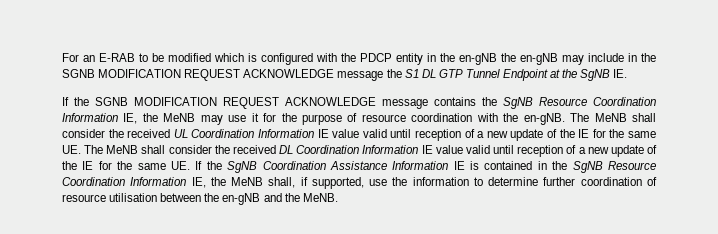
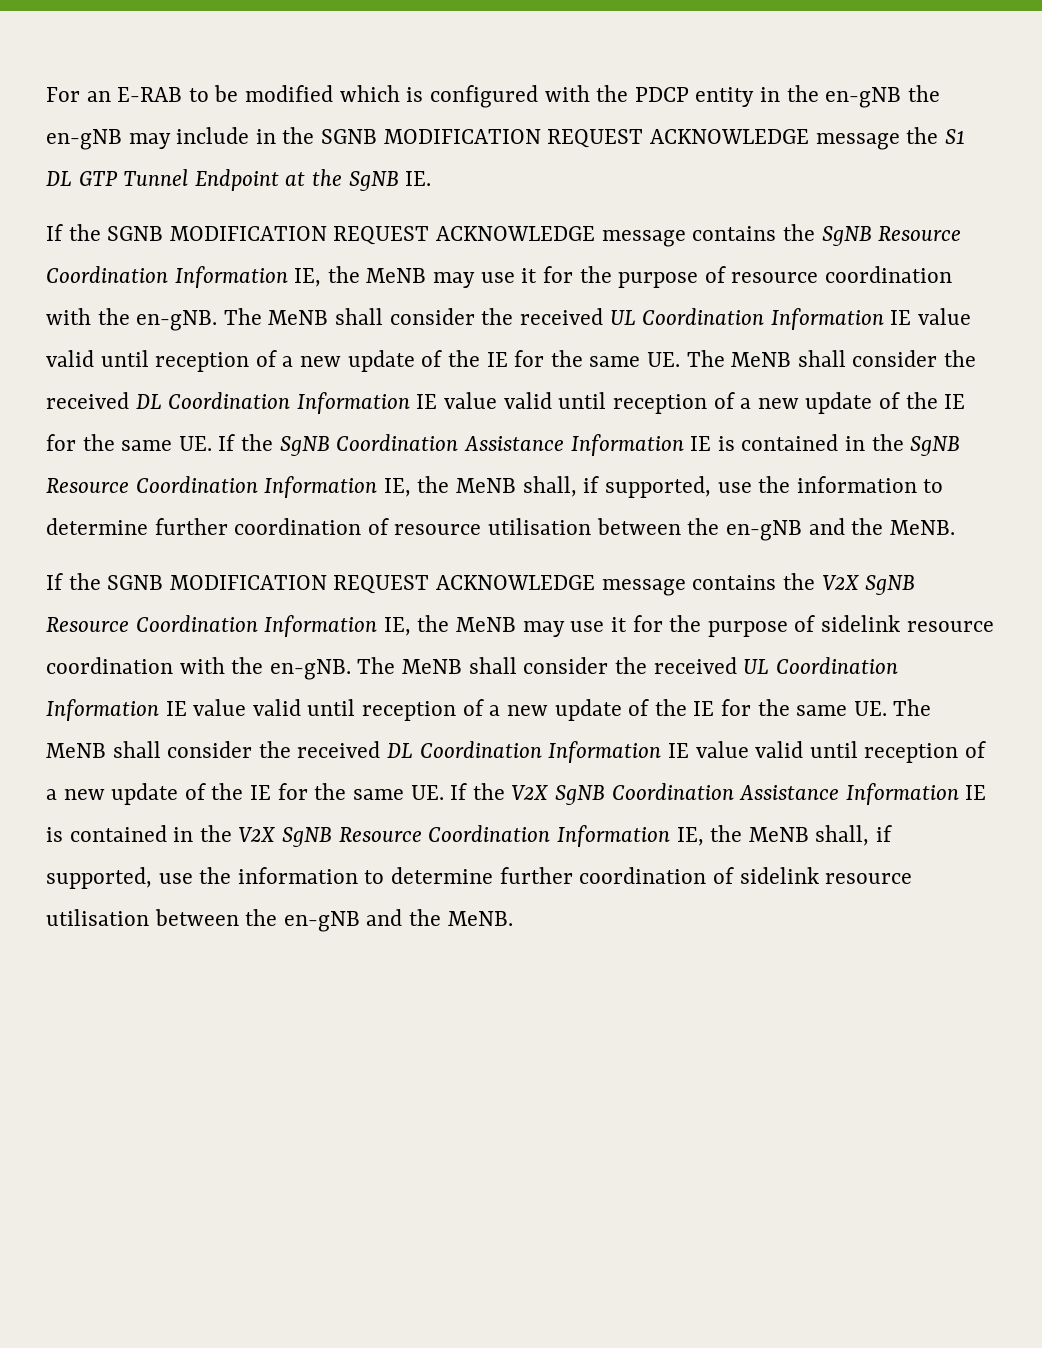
+ If the SGNB MODIFICATION REQUEST ACKNOWLEDGE message contains the V2X SgNB Resource Coordination Information IE, the MeNB may use it for the purpose of sidelink resource coordination with the en-gNB. The MeNB shall consider the received UL Coordination Information IE value valid until reception of a new update of the IE for the same UE. The MeNB shall consider the received DL Coordination Information IE value valid until reception of a new update of the IE for the same UE. If the V2X SgNB Coordination Assistance Information IE is contained in the V2X SgNB Resource Coordination Information IE, the MeNB shall, if supported, use the information to determine further coordination of sidelink resource utilisation between the en-gNB and the MeNB.

